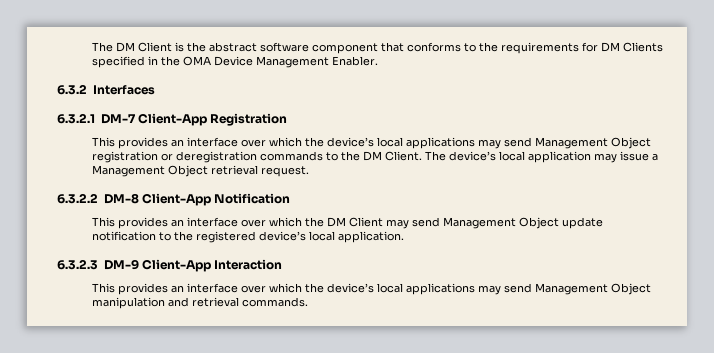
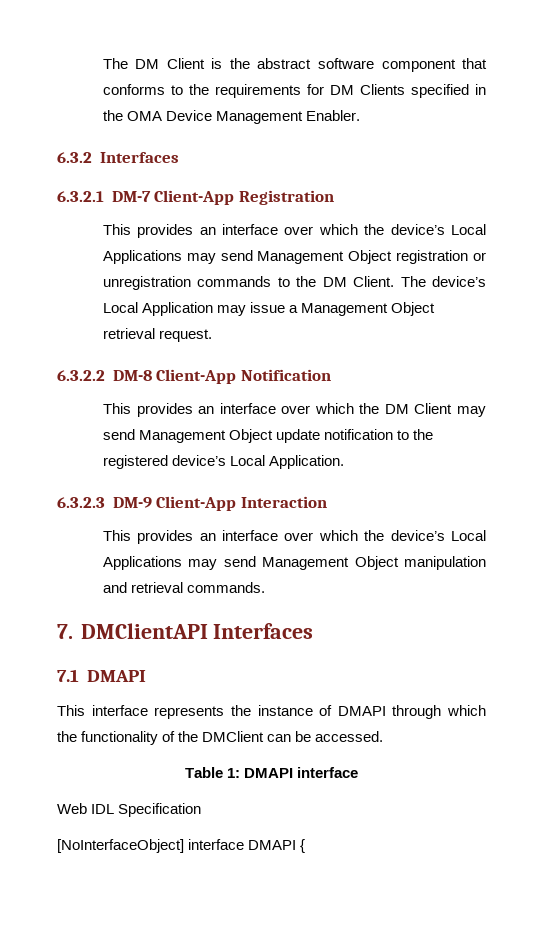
- This provides an interface over which the device’s local applications may send Management Object registration or deregistration commands to the DM Client.
+ This provides an interface over which the device’s Local Applications may send Management Object registration or unregistration commands to the DM Client.
- The device’s local application may issue a Management Object retrieval request.
+ The device’s Local Application may issue a Management Object retrieval request.
- This provides an interface over which the DM Client may send Management Object update notification to the registered device’s local application.
+ This provides an interface over which the DM Client may send Management Object update notification to the registered device’s Local Application.
- This provides an interface over which the device’s local applications may send Management Object manipulation and retrieval commands.
+ This provides an interface over which the device’s Local Applications may send Management Object manipulation and retrieval commands.
+ 7. DMClientAPI Interfaces
+ 7.1 DMAPI
+ This interface represents the instance of DMAPI through which the functionality of the DMClient can be accessed.
+ Table 1: DMAPI interface
+ Web IDL Specification
+ [NoInterfaceObject] interface DMAPI {

